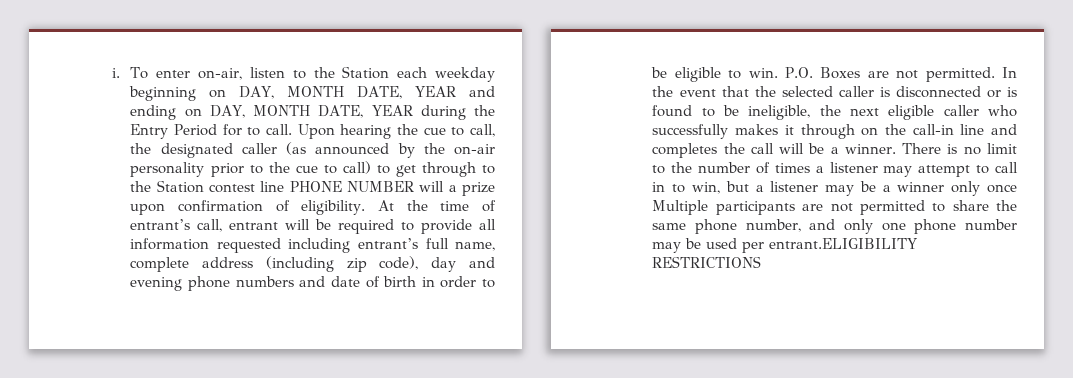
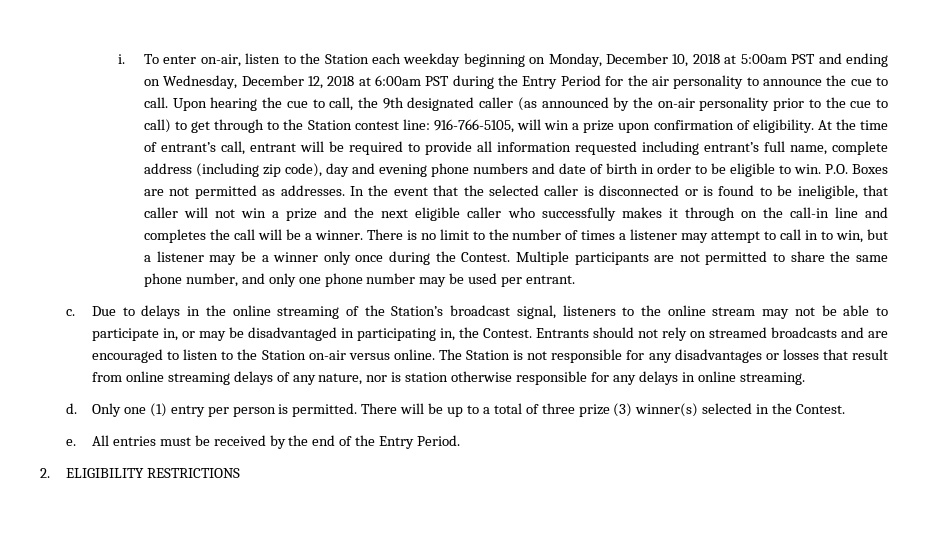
- To enter on-air, listen to the Station each weekday beginning on DAY, MONTH DATE, YEAR and ending on DAY, MONTH DATE, YEAR during the Entry Period for to call.
+ To enter on-air, listen to the Station each weekday beginning on Monday, December 10, 2018 at 5:00am PST and ending on Wednesday, December 12, 2018 at 6:00am PST during the Entry Period for the air personality to announce the cue to call.
- Upon hearing the cue to call, the designated caller (as announced by the on-air personality prior to the cue to call) to get through to the Station contest line PHONE NUMBER will a prize upon confirmation of eligibility.
+ Upon hearing the cue to call, the 9th designated caller (as announced by the on-air personality prior to the cue to call) to get through to the Station contest line: 916-766-5105, will win a prize upon confirmation of eligibility.
- P.O. Boxes are not permitted.
+ P.O. Boxes are not permitted as addresses.
- In the event that the selected caller is disconnected or is found to be ineligible, the next eligible caller who successfully makes it through on the call-in line and completes the call will be a winner.
+ In the event that the selected caller is disconnected or is found to be ineligible, that caller will not win a prize and the next eligible caller who successfully makes it through on the call-in line and completes the call will be a winner.
- There is no limit to the number of times a listener may attempt to call in to win, but a listener may be a winner only once Multiple participants are not permitted to share the same phone number, and only one phone number may be used per entrant.ELIGIBILITY RESTRICTIONS
+ There is no limit to the number of times a listener may attempt to call in to win, but a listener may be a winner only once during the Contest. Multiple participants are not permitted to share the same phone number, and only one phone number may be used per entrant.
+ c. Due to delays in the online streaming of the Station’s broadcast signal, listeners to the online stream may not be able to participate in, or may be disadvantaged in participating in, the Contest. Entrants should not rely on streamed broadcasts and are encouraged to listen to the Station on-air versus online. The Station is not responsible for any disadvantages or losses that result from online streaming delays of any nature, nor is station otherwise responsible for any delays in online streaming.
+ d. Only one (1) entry per person is permitted. There will be up to a total of three prize (3) winner(s) selected in the Contest.
+ e. All entries must be received by the end of the Entry Period.
+ 2. ELIGIBILITY RESTRICTIONS

